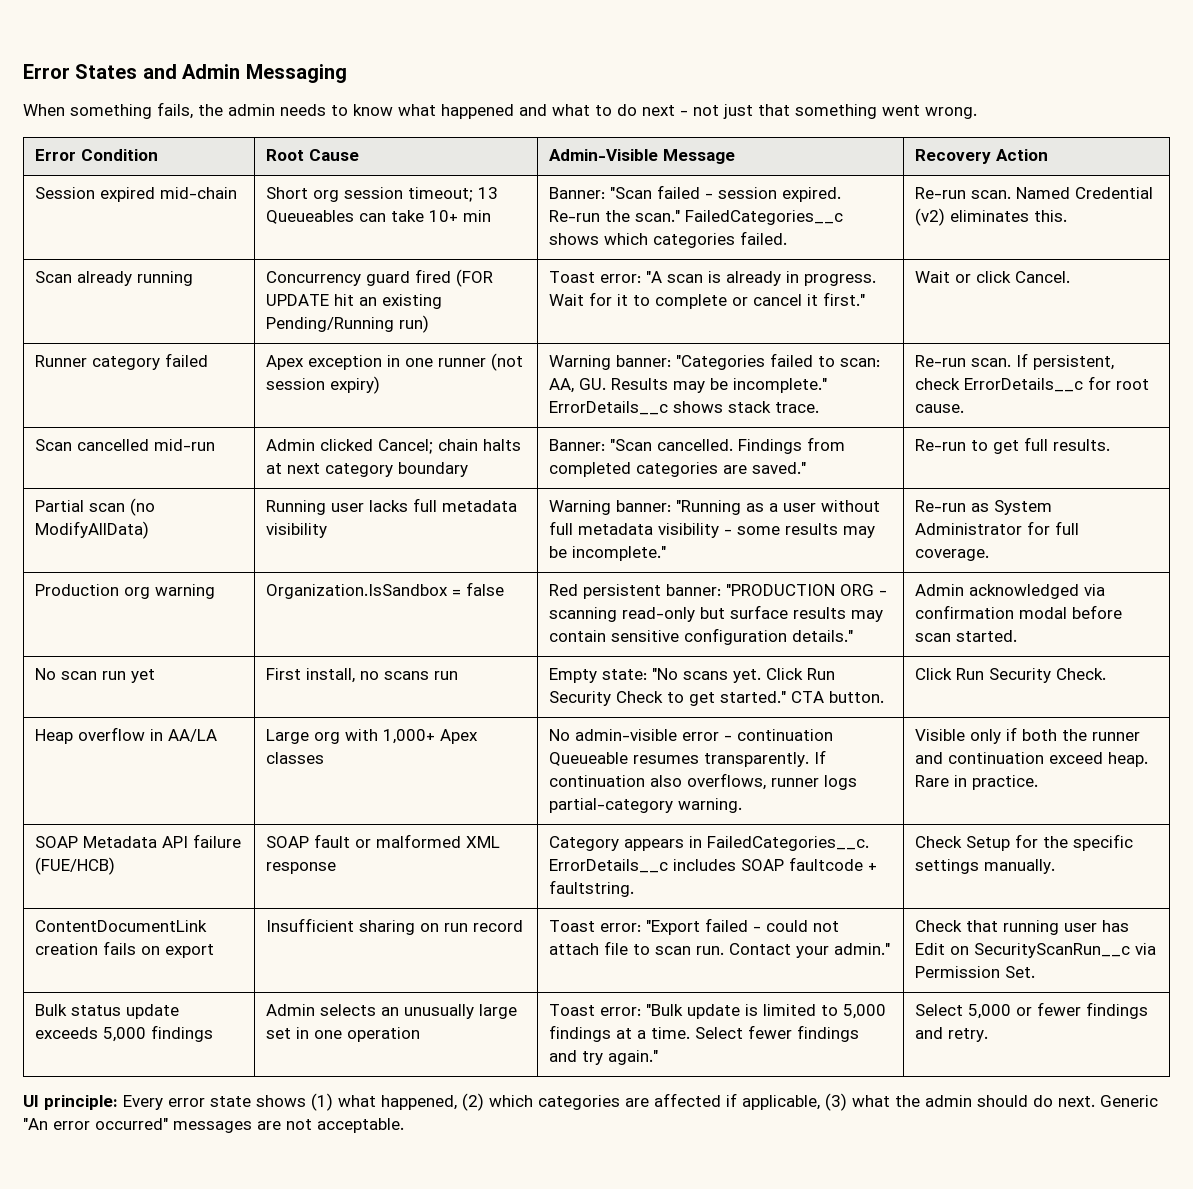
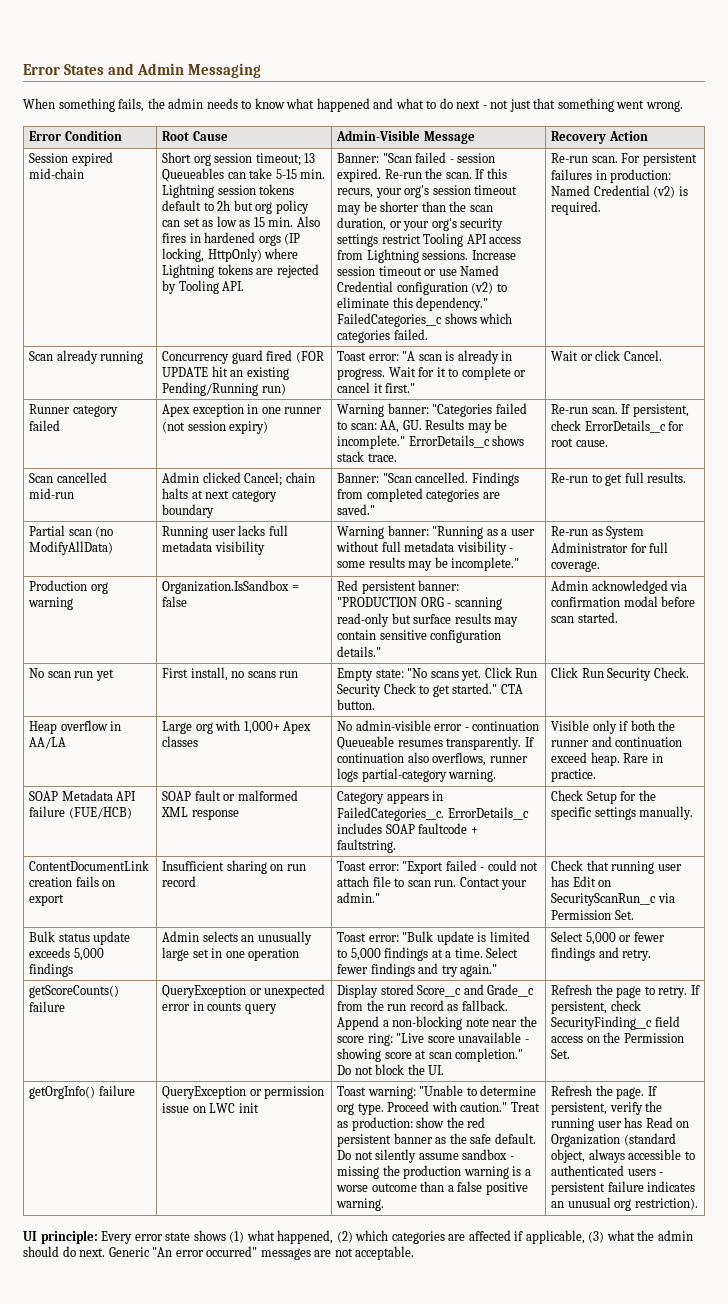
- Short org session timeout; 13 Queueables can take 10+ min
+ Short org session timeout; 13 Queueables can take 5-15 min. Lightning session tokens default to 2h but org policy can set as low as 15 min. Also fires in hardened orgs (IP locking, HttpOnly) where Lightning tokens are rejected by Tooling API.
- Re-run the scan."
+ Re-run the scan. If this recurs, your org's session timeout may be shorter than the scan duration, or your org's security settings restrict Tooling API access from Lightning sessions. Increase session timeout or use Named Credential configuration (v2) to eliminate this dependency."
- Named Credential (v2) eliminates this.
+ For persistent failures in production: Named Credential (v2) is required.
+ getScoreCounts() failure | QueryException or unexpected error in counts query | Display stored Score__c and Grade__c from the run record as fallback. Append a non-blocking note near the score ring: "Live score unavailable - showing score at scan completion." Do not block the UI. | Refresh the page to retry. If persistent, check SecurityFinding__c field access on the Permission Set.
+ getOrgInfo() failure | QueryException or permission issue on LWC init | Toast warning: "Unable to determine org type. Proceed with caution." Treat as production: show the red persistent banner as the safe default. Do not silently assume sandbox - missing the production warning is a worse outcome than a false positive warning. | Refresh the page. If persistent, verify the running user has Read on Organization (standard object, always accessible to authenticated users - persistent failure indicates an unusual org restriction).

